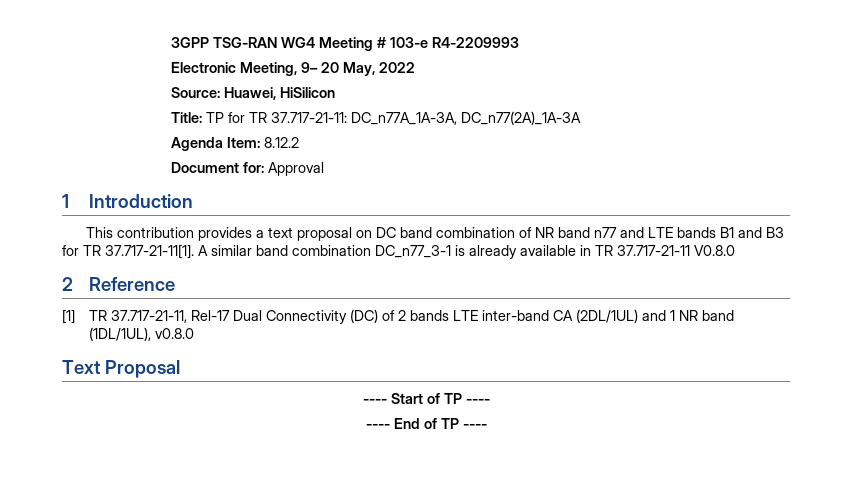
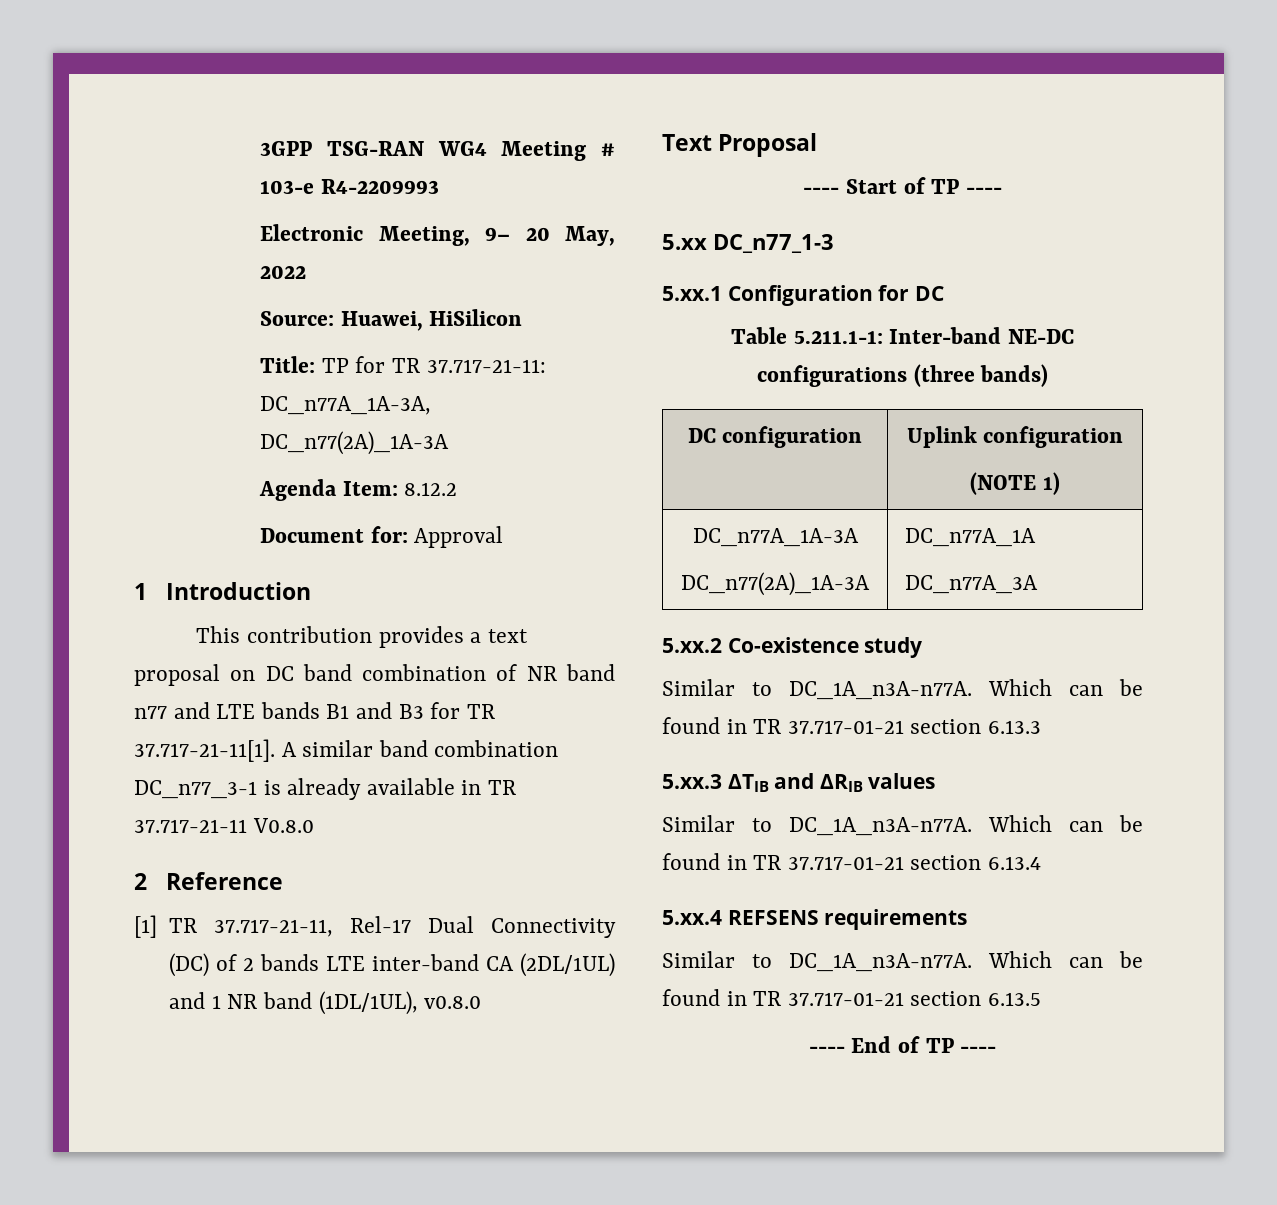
+ 5.xx DC_n77_1-3
+ 5.xx.1 Configuration for DC
+ Table 5.211.1-1: Inter-band NE-DC configurations (three bands)
+ DC configuration | Uplink configuration
+ (NOTE 1)
+ DC_n77A_1A-3A
+ DC_n77(2A)_1A-3A | DC_n77A_1A
+ DC_n77A_3A
+ 5.xx.2 Co-existence study
+ Similar to DC_1A_n3A-n77A. Which can be found in TR 37.717-01-21 section 6.13.3
+ 5.xx.3 ∆TIB and ∆RIB values
+ Similar to DC_1A_n3A-n77A. Which can be found in TR 37.717-01-21 section 6.13.4
+ 5.xx.4 REFSENS requirements
+ Similar to DC_1A_n3A-n77A. Which can be found in TR 37.717-01-21 section 6.13.5

